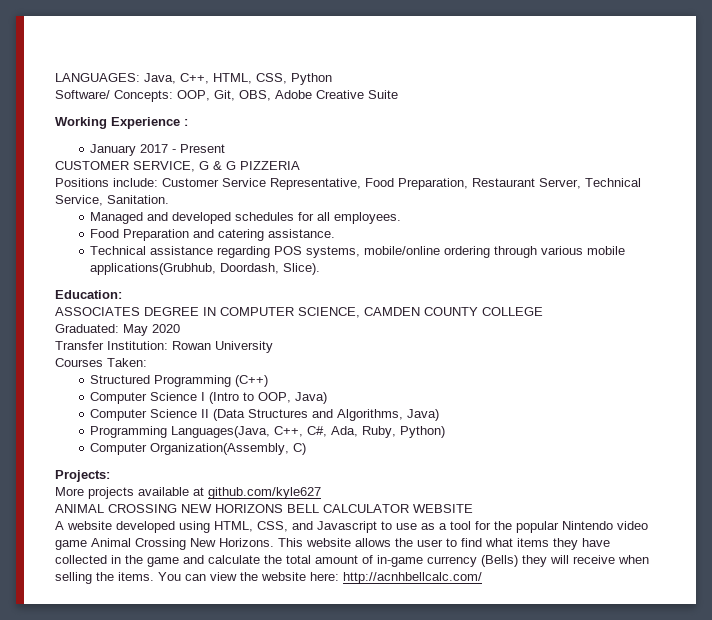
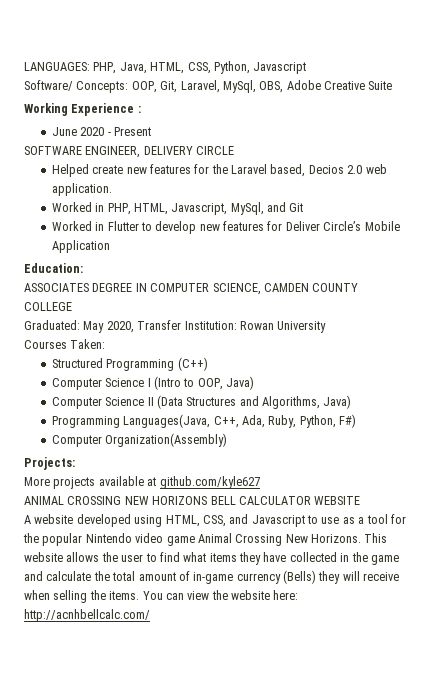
- LANGUAGES: Java, C++, HTML, CSS, Python
+ LANGUAGES: PHP, Java, HTML, CSS, Python, Javascript
- Software/ Concepts: OOP, Git, OBS, Adobe Creative Suite
+ Software/ Concepts: OOP, Git, Laravel, MySql, OBS, Adobe Creative Suite
- January 2017 - Present
+ June 2020 - Present
- CUSTOMER SERVICE, G & G PIZZERIA
- Positions include: Customer Service Representative, Food Preparation, Restaurant Server, Technical Service, Sanitation.
- Managed and developed schedules for all employees.
- Food Preparation and catering assistance.
- Technical assistance regarding POS systems, mobile/online ordering through various mobile applications(Grubhub, Doordash, Slice).
+ SOFTWARE ENGINEER, DELIVERY CIRCLE
+ Helped create new features for the Laravel based, Decios 2.0 web application.
+ Worked in PHP, HTML, Javascript, MySql, and Git
+ Worked in Flutter to develop new features for Deliver Circle’s Mobile Application
- Graduated: May 2020
- Transfer Institution: Rowan University
+ Graduated: May 2020, Transfer Institution: Rowan University
- Programming Languages(Java, C++, C#, Ada, Ruby, Python)
- Computer Organization(Assembly, C)
+ Programming Languages(Java, C++, Ada, Ruby, Python, F#)
+ Computer Organization(Assembly)

